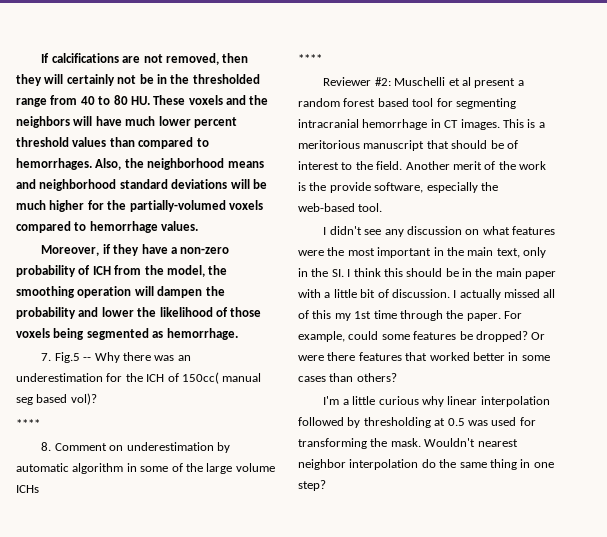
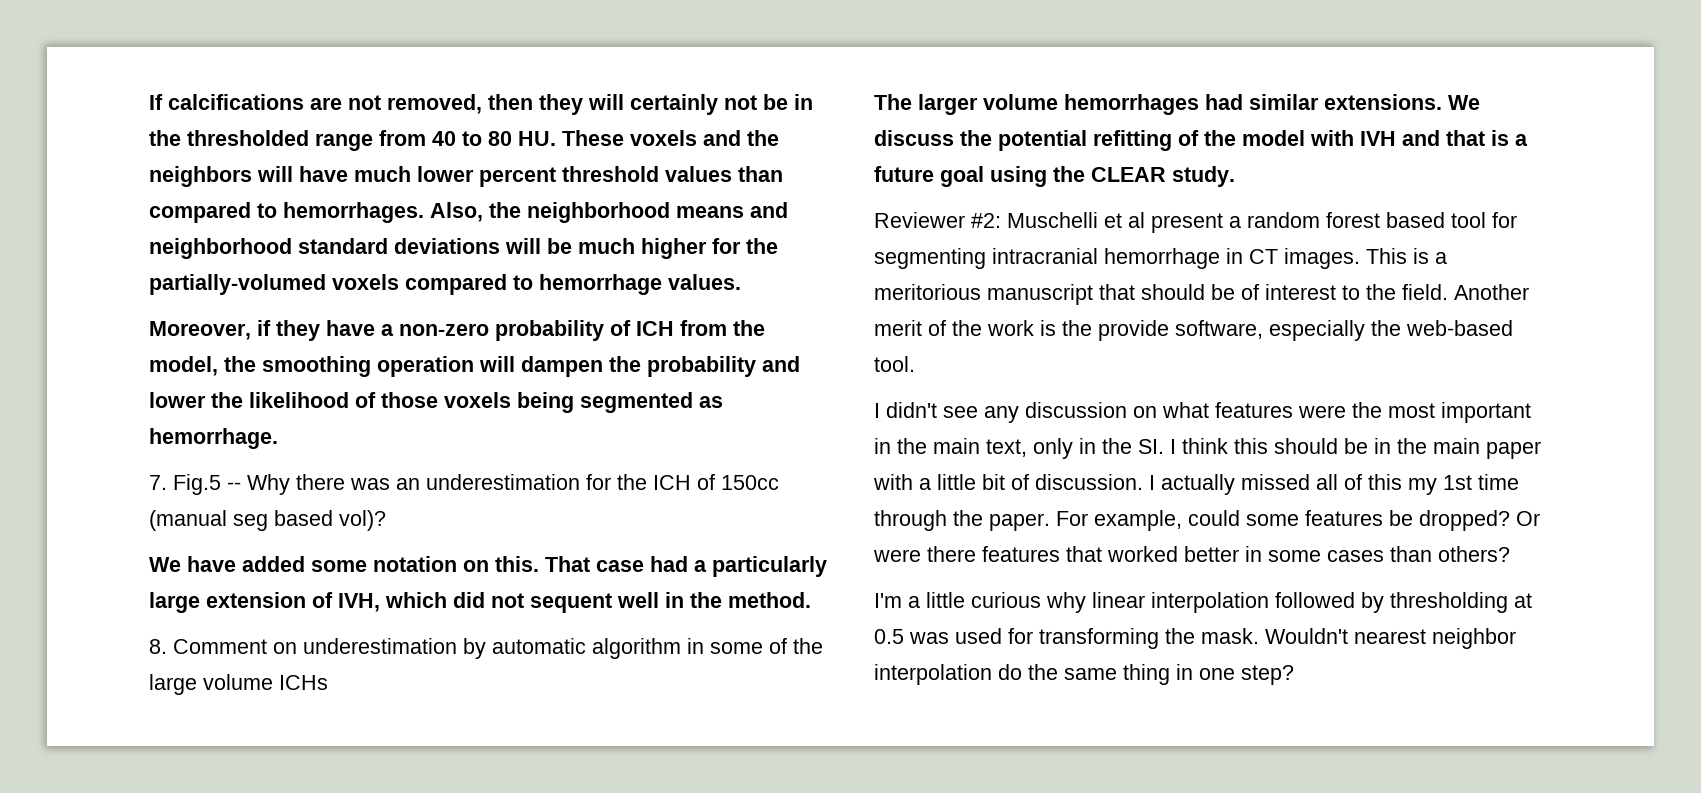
- 7. Fig.5 -- Why there was an underestimation for the ICH of 150cc( manual seg based vol)?
- ****
+ 7. Fig.5 -- Why there was an underestimation for the ICH of 150cc (manual seg based vol)?
+ We have added some notation on this. That case had a particularly large extension of IVH, which did not sequent well in the method.
  8. Comment on underestimation by automatic algorithm in some of the large volume ICHs
- ****
+ The larger volume hemorrhages had similar extensions. We discuss the potential refitting of the model with IVH and that is a future goal using the CLEAR study.

